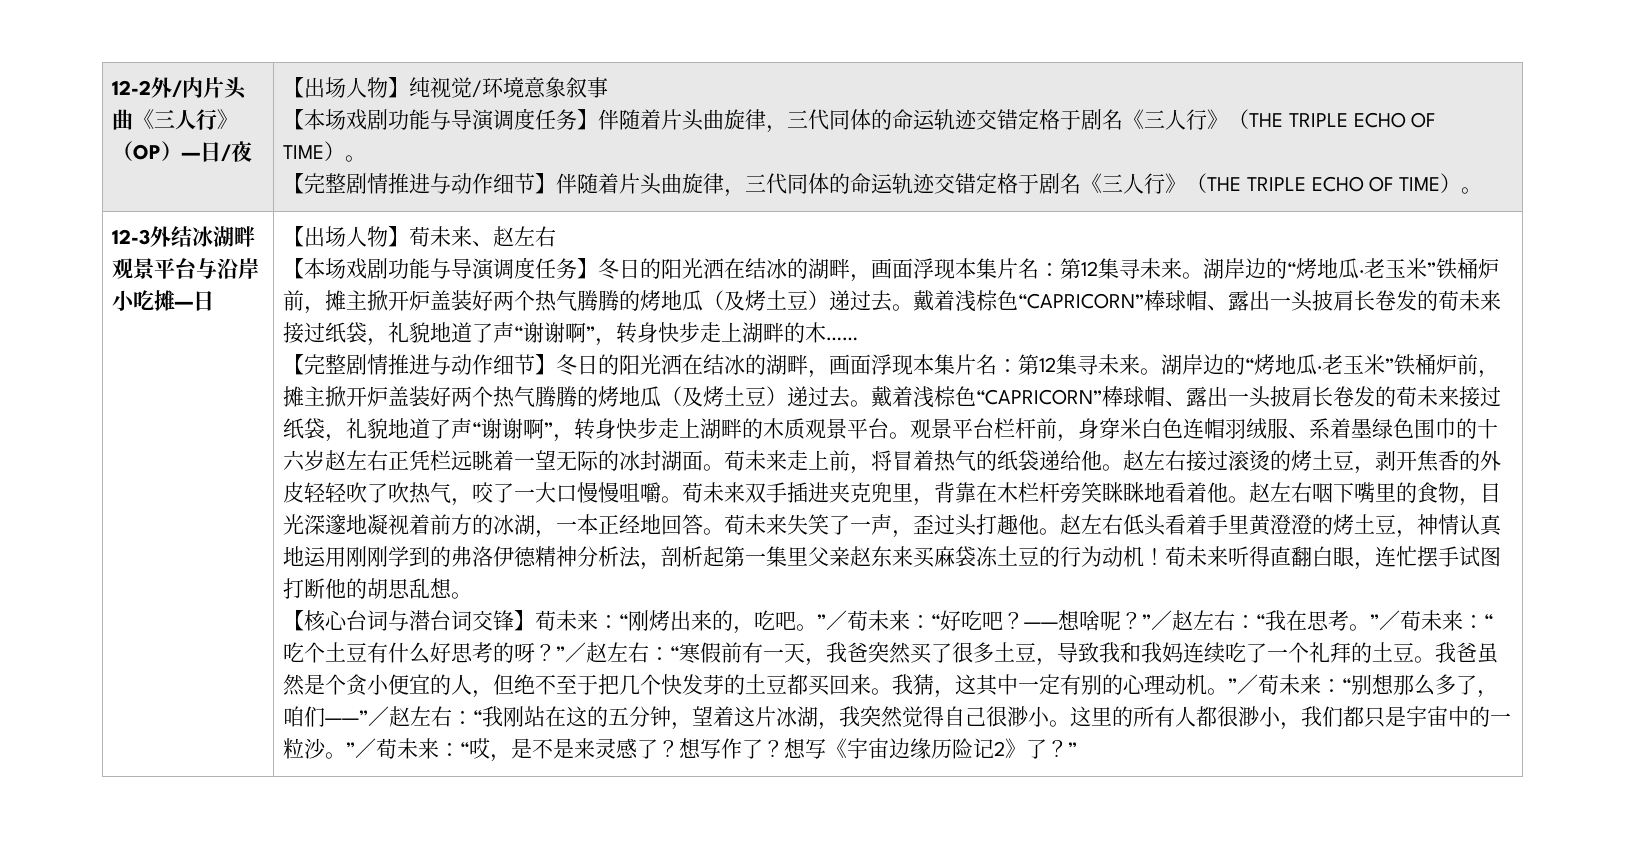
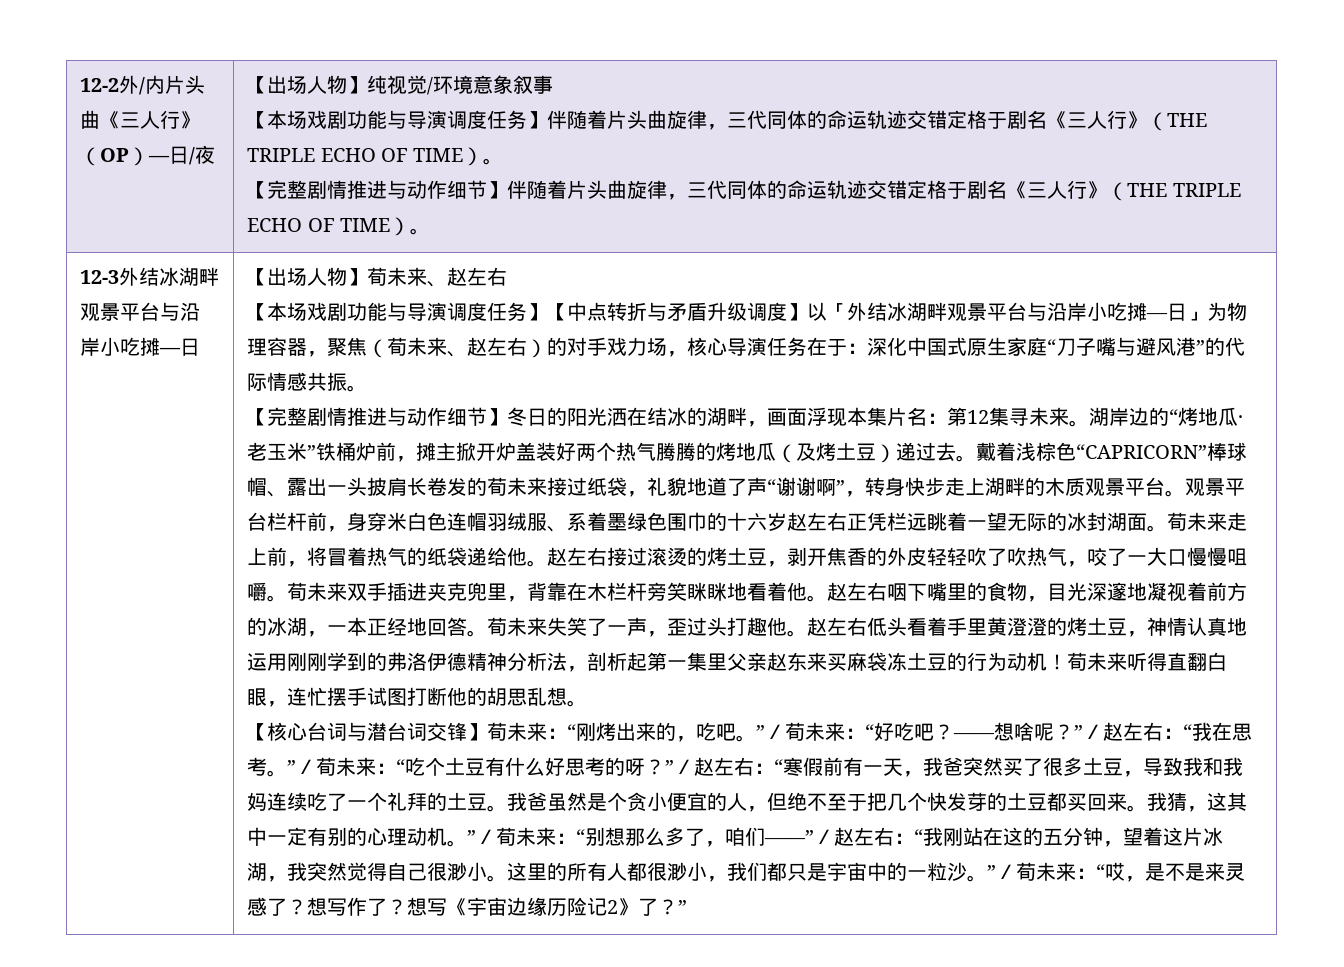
- 【本场戏剧功能与导演调度任务】冬日的阳光洒在结冰的湖畔，画面浮现本集片名：第12集寻未来。湖岸边的“烤地瓜·老玉米”铁桶炉前，摊主掀开炉盖装好两个热气腾腾的烤地瓜（及烤土豆）递过去。戴着浅棕色“CAPRICORN”棒球帽、露出一头披肩长卷发的荀未来接过纸袋，礼貌地道了声“谢谢啊”，转身快步走上湖畔的木……
+ 【本场戏剧功能与导演调度任务】【中点转折与矛盾升级调度】以「外结冰湖畔观景平台与沿岸小吃摊—日」为物理容器，聚焦（荀未来、赵左右）的对手戏力场，核心导演任务在于：深化中国式原生家庭“刀子嘴与避风港”的代际情感共振。

